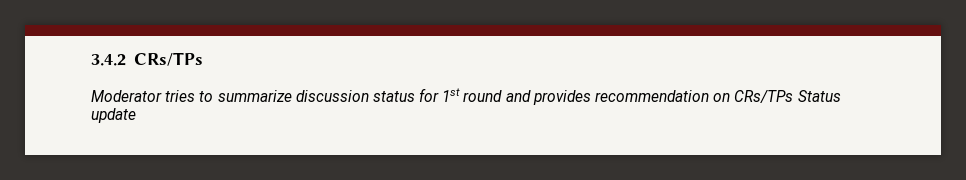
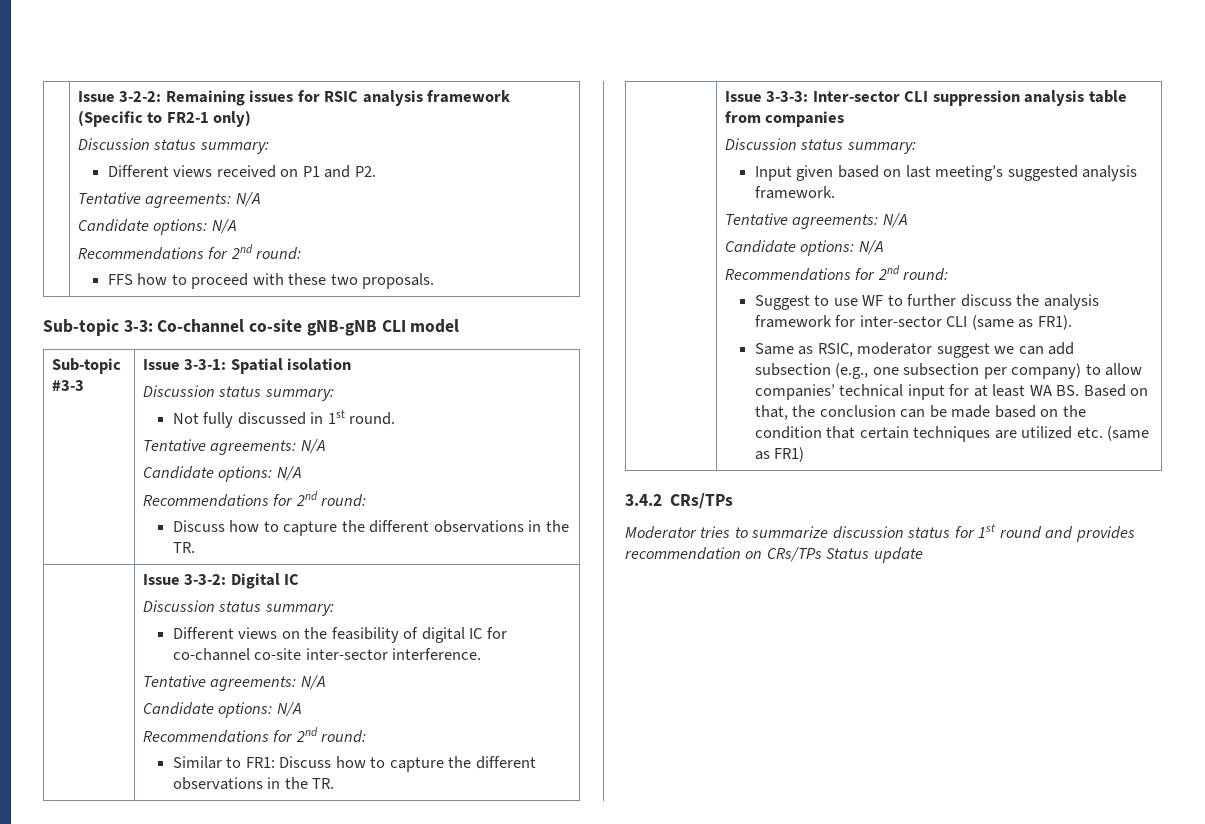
+ | Issue 3-2-2: Remaining issues for RSIC analysis framework (Specific to FR2-1 only)
+ Discussion status summary:
+ Different views received on P1 and P2.
+ Tentative agreements: N/A
+ Candidate options: N/A
+ Recommendations for 2nd round:
+ FFS how to proceed with these two proposals.
+ Sub-topic 3-3: Co-channel co-site gNB-gNB CLI model
+ Sub-topic #3-3 | Issue 3-3-1: Spatial isolation
+ Discussion status summary:
+ Not fully discussed in 1st round.
+ Tentative agreements: N/A
+ Candidate options: N/A
+ Recommendations for 2nd round:
+ Discuss how to capture the different observations in the TR.
+ | Issue 3-3-2: Digital IC
+ Discussion status summary:
+ Different views on the feasibility of digital IC for co-channel co-site inter-sector interference.
+ Tentative agreements: N/A
+ Candidate options: N/A
+ Recommendations for 2nd round:
+ Similar to FR1: Discuss how to capture the different observations in the TR.
+ | Issue 3-3-3: Inter-sector CLI suppression analysis table from companies
+ Discussion status summary:
+ Input given based on last meeting’s suggested analysis framework.
+ Tentative agreements: N/A
+ Candidate options: N/A
+ Recommendations for 2nd round:
+ Suggest to use WF to further discuss the analysis framework for inter-sector CLI (same as FR1).
+ Same as RSIC, moderator suggest we can add subsection (e.g., one subsection per company) to allow companies’ technical input for at least WA BS. Based on that, the conclusion can be made based on the condition that certain techniques are utilized etc. (same as FR1)

